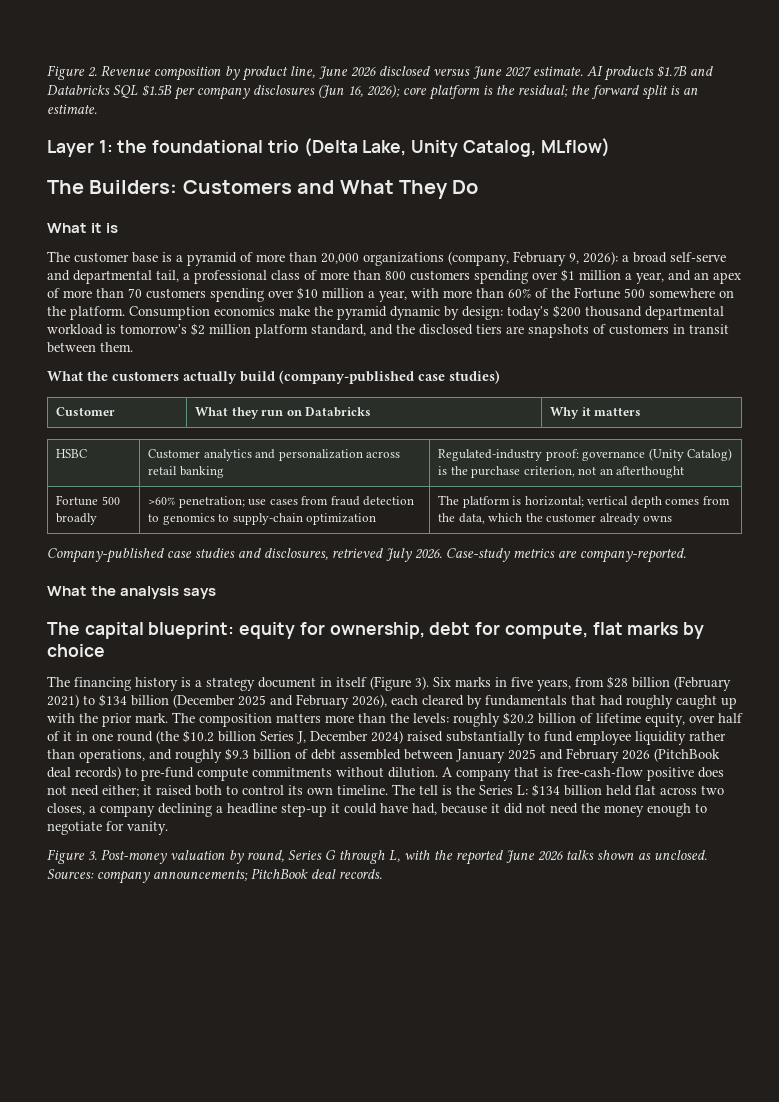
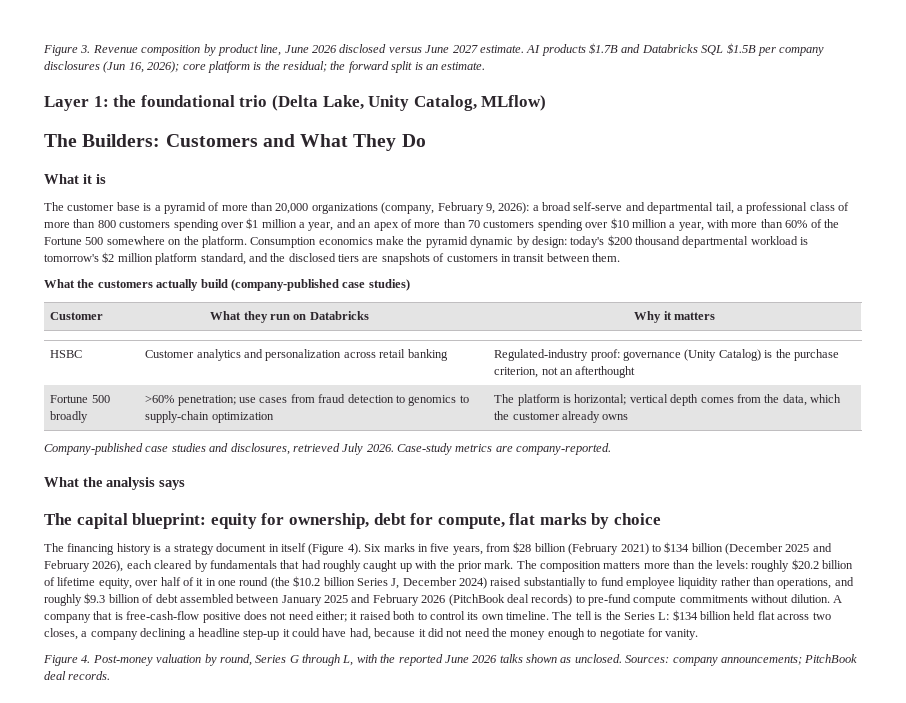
- Figure 2. Revenue composition by product line, June 2026 disclosed versus June 2027 estimate.
+ Figure 3. Revenue composition by product line, June 2026 disclosed versus June 2027 estimate.
- The financing history is a strategy document in itself (Figure 3).
+ The financing history is a strategy document in itself (Figure 4).
- Figure 3. Post-money valuation by round, Series G through L, with the reported June 2026 talks shown as unclosed.
+ Figure 4. Post-money valuation by round, Series G through L, with the reported June 2026 talks shown as unclosed.

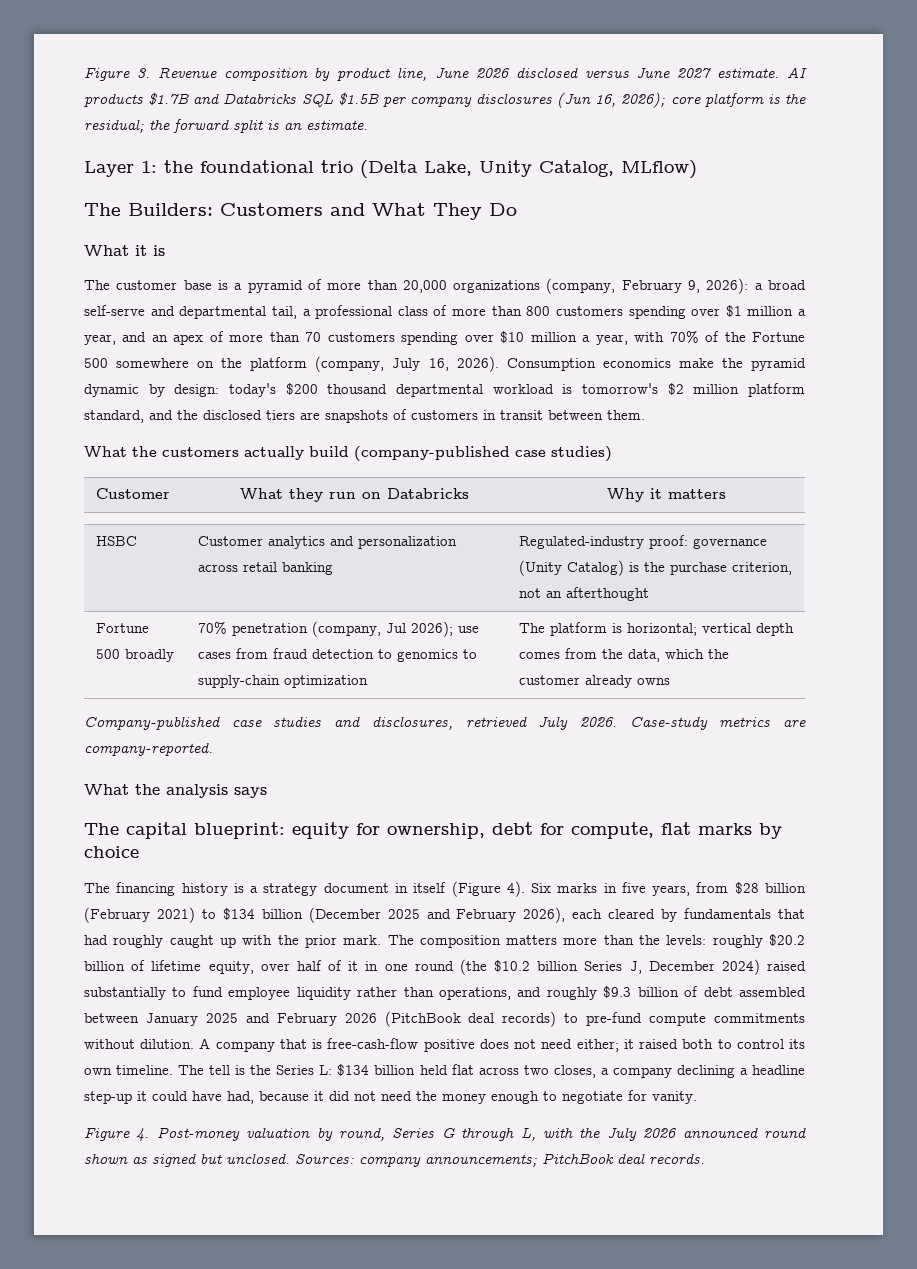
- The customer base is a pyramid of more than 20,000 organizations (company, February 9, 2026): a broad self-serve and departmental tail, a professional class of more than 800 customers spending over $1 million a year, and an apex of more than 70 customers spending over $10 million a year, with more than 60% of the Fortune 500 somewhere on the platform.
+ The customer base is a pyramid of more than 20,000 organizations (company, February 9, 2026): a broad self-serve and departmental tail, a professional class of more than 800 customers spending over $1 million a year, and an apex of more than 70 customers spending over $10 million a year, with 70% of the Fortune 500 somewhere on the platform (company, July 16, 2026).
- Fortune 500 broadly | >60% penetration; use cases from fraud detection to genomics to supply-chain optimization | The platform is horizontal; vertical depth comes from the data, which the customer already owns
+ Fortune 500 broadly | 70% penetration (company, Jul 2026); use cases from fraud detection to genomics to supply-chain optimization | The platform is horizontal; vertical depth comes from the data, which the customer already owns
- Figure 4. Post-money valuation by round, Series G through L, with the reported June 2026 talks shown as unclosed.
+ Figure 4. Post-money valuation by round, Series G through L, with the July 2026 announced round shown as signed but unclosed.

